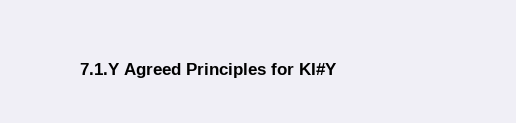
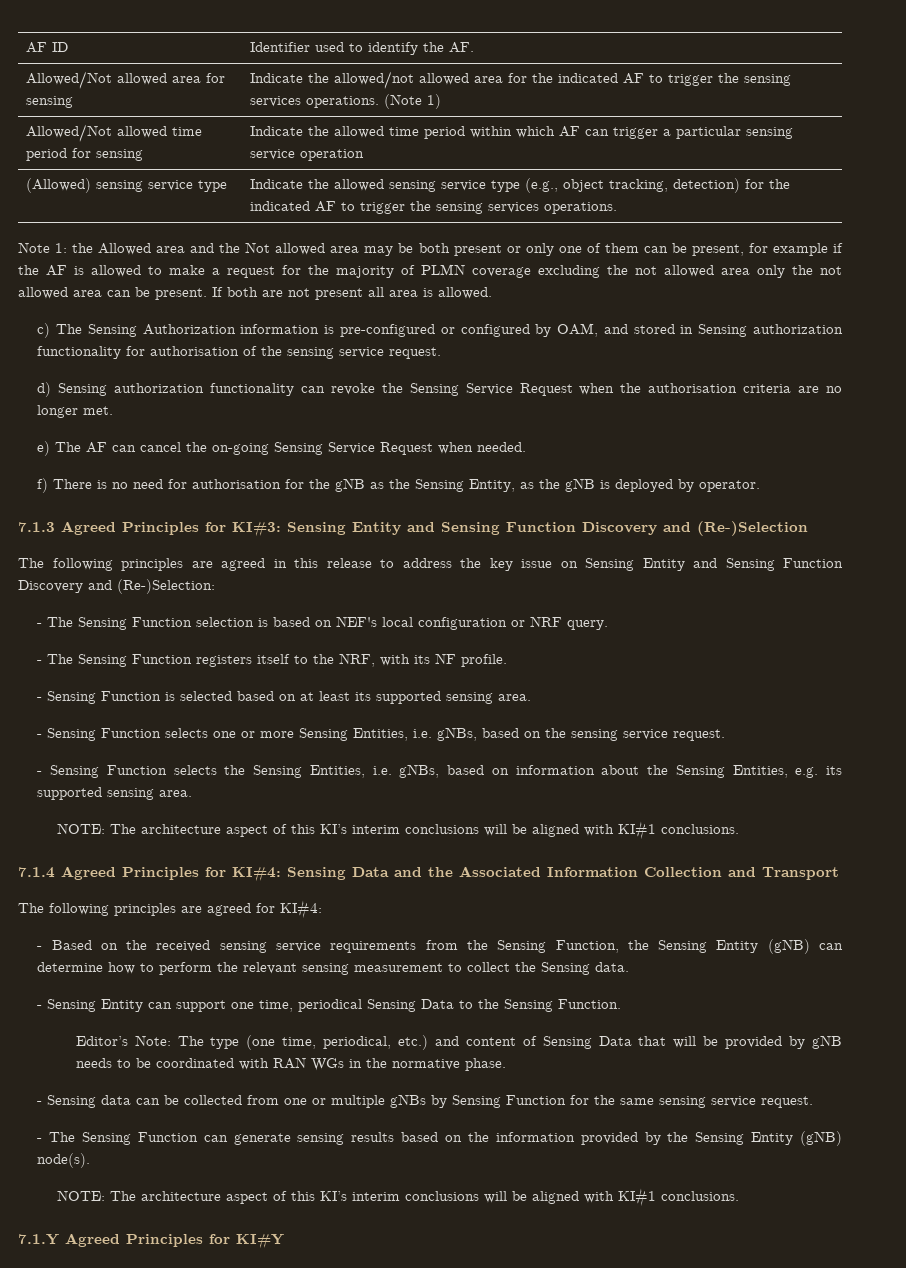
+ AF ID | Identifier used to identify the AF.
+ Allowed/Not allowed area for sensing | Indicate the allowed/not allowed area for the indicated AF to trigger the sensing services operations. (Note 1)
+ Allowed/Not allowed time period for sensing | Indicate the allowed time period within which AF can trigger a particular sensing service operation
+ (Allowed) sensing service type | Indicate the allowed sensing service type (e.g., object tracking, detection) for the indicated AF to trigger the sensing services operations.
+ Note 1: the Allowed area and the Not allowed area may be both present or only one of them can be present, for example if the AF is allowed to make a request for the majority of PLMN coverage excluding the not allowed area only the not allowed area can be present. If both are not present all area is allowed.
+ c) The Sensing Authorization information is pre-configured or configured by OAM, and stored in Sensing authorization functionality for authorisation of the sensing service request.
+ d) Sensing authorization functionality can revoke the Sensing Service Request when the authorisation criteria are no longer met.
+ e) The AF can cancel the on-going Sensing Service Request when needed.
+ f) There is no need for authorisation for the gNB as the Sensing Entity, as the gNB is deployed by operator.
+ 7.1.3 Agreed Principles for KI#3: Sensing Entity and Sensing Function Discovery and (Re-)Selection
+ The following principles are agreed in this release to address the key issue on Sensing Entity and Sensing Function Discovery and (Re-)Selection:
+ - The Sensing Function selection is based on NEF's local configuration or NRF query.
+ - The Sensing Function registers itself to the NRF, with its NF profile.
+ - Sensing Function is selected based on at least its supported sensing area.
+ - Sensing Function selects one or more Sensing Entities, i.e. gNBs, based on the sensing service request.
+ - Sensing Function selects the Sensing Entities, i.e. gNBs, based on information about the Sensing Entities, e.g. its supported sensing area.
+ NOTE: The architecture aspect of this KI’s interim conclusions will be aligned with KI#1 conclusions.
+ 7.1.4 Agreed Principles for KI#4: Sensing Data and the Associated Information Collection and Transport
+ The following principles are agreed for KI#4:
+ - Based on the received sensing service requirements from the Sensing Function, the Sensing Entity (gNB) can determine how to perform the relevant sensing measurement to collect the Sensing data.
+ - Sensing Entity can support one time, periodical Sensing Data to the Sensing Function.
+ Editor’s Note: The type (one time, periodical, etc.) and content of Sensing Data that will be provided by gNB needs to be coordinated with RAN WGs in the normative phase.
+ - Sensing data can be collected from one or multiple gNBs by Sensing Function for the same sensing service request.
+ - The Sensing Function can generate sensing results based on the information provided by the Sensing Entity (gNB) node(s).
+ NOTE: The architecture aspect of this KI’s interim conclusions will be aligned with KI#1 conclusions.

